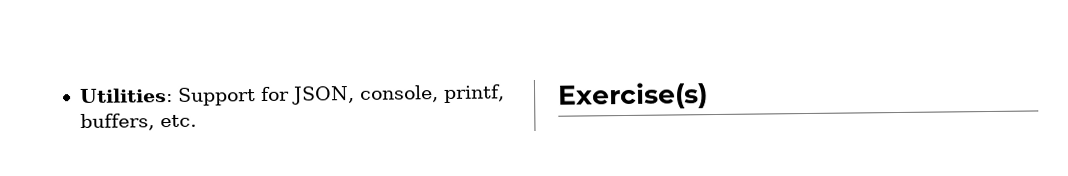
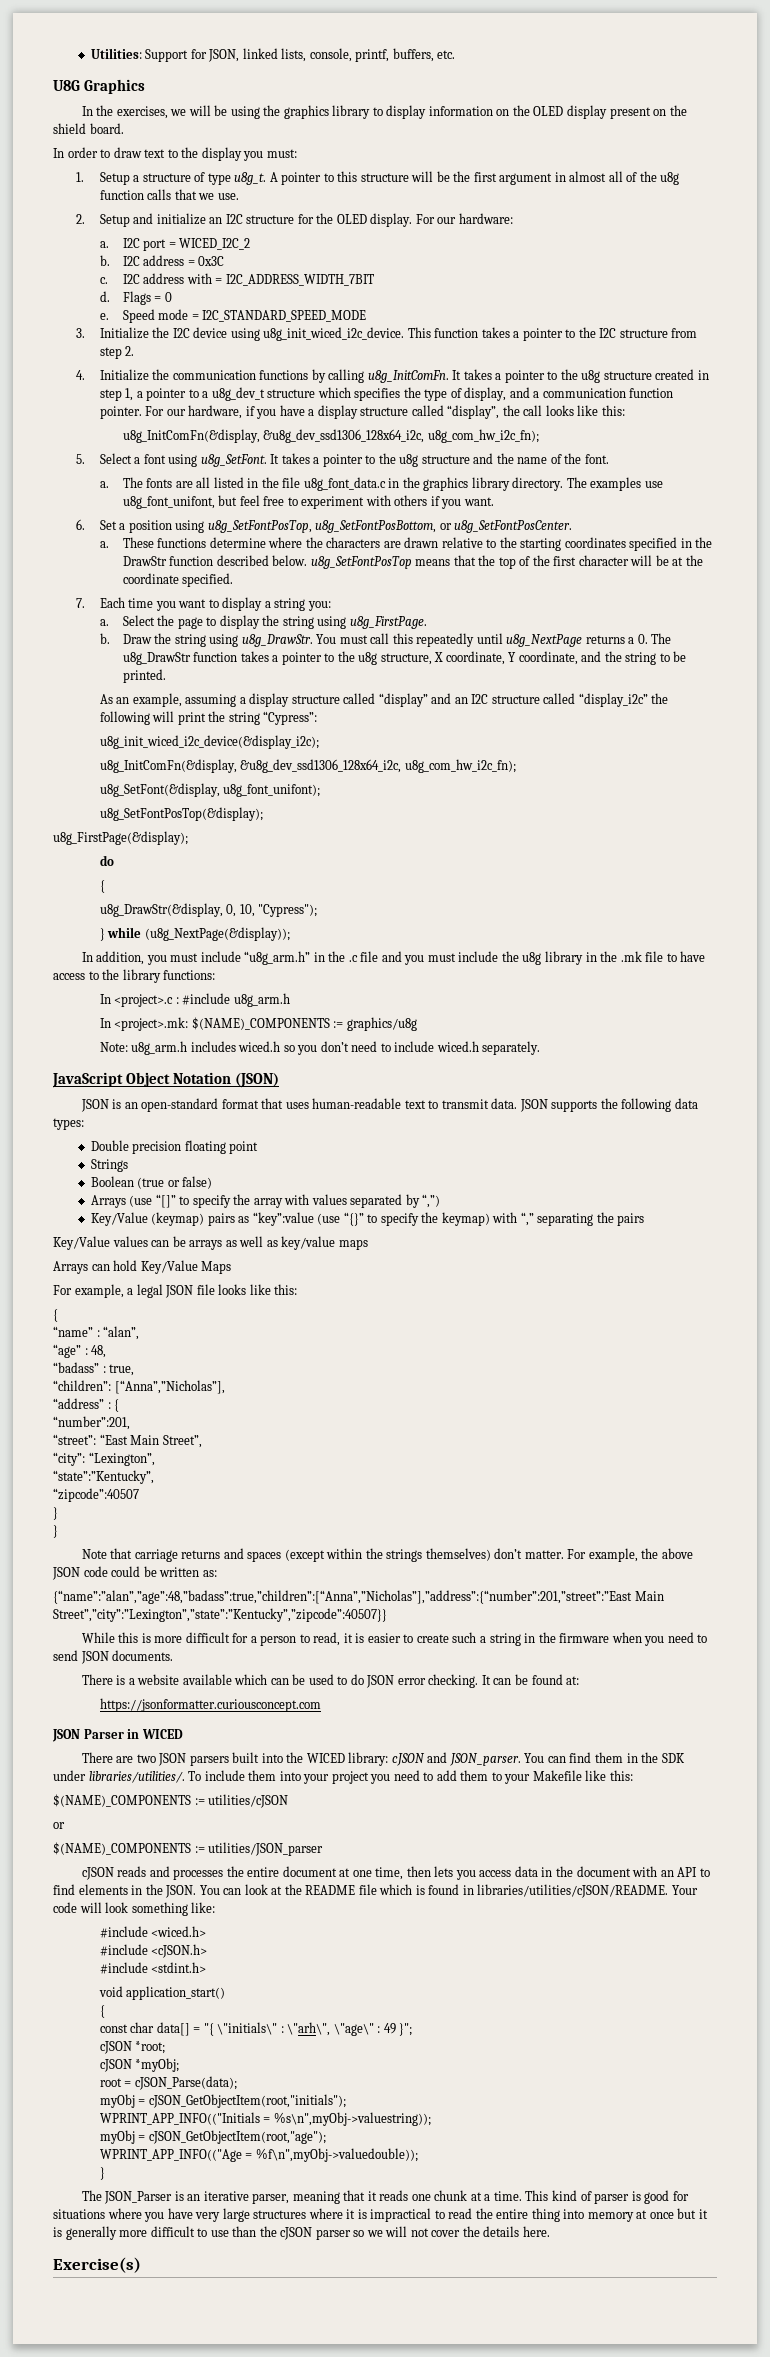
- Utilities: Support for JSON, console, printf, buffers, etc.
+ Utilities: Support for JSON, linked lists, console, printf, buffers, etc.
+ U8G Graphics
+ In the exercises, we will be using the graphics library to display information on the OLED display present on the shield board.
+ In order to draw text to the display you must:
+ 1. Setup a structure of type u8g_t. A pointer to this structure will be the first argument in almost all of the u8g function calls that we use.
+ 2. Setup and initialize an I2C structure for the OLED display. For our hardware:
+ a. I2C port = WICED_I2C_2
+ b. I2C address = 0x3C
+ c. I2C address with = I2C_ADDRESS_WIDTH_7BIT
+ d. Flags = 0
+ e. Speed mode = I2C_STANDARD_SPEED_MODE
+ 3. Initialize the I2C device using u8g_init_wiced_i2c_device. This function takes a pointer to the I2C structure from step 2.
+ 4. Initialize the communication functions by calling u8g_InitComFn. It takes a pointer to the u8g structure created in step 1, a pointer to a u8g_dev_t structure which specifies the type of display, and a communication function pointer. For our hardware, if you have a display structure called “display”, the call looks like this:
+ u8g_InitComFn(&display, &u8g_dev_ssd1306_128x64_i2c, u8g_com_hw_i2c_fn);
+ 5. Select a font using u8g_SetFont. It takes a pointer to the u8g structure and the name of the font.
+ a. The fonts are all listed in the file u8g_font_data.c in the graphics library directory. The examples use u8g_font_unifont, but feel free to experiment with others if you want.
+ 6. Set a position using u8g_SetFontPosTop, u8g_SetFontPosBottom, or u8g_SetFontPosCenter.
+ a. These functions determine where the characters are drawn relative to the starting coordinates specified in the DrawStr function described below. u8g_SetFontPosTop means that the top of the first character will be at the coordinate specified.
+ 7. Each time you want to display a string you:
+ a. Select the page to display the string using u8g_FirstPage.
+ b. Draw the string using u8g_DrawStr. You must call this repeatedly until u8g_NextPage returns a 0. The u8g_DrawStr function takes a pointer to the u8g structure, X coordinate, Y coordinate, and the string to be printed.
+ As an example, assuming a display structure called “display” and an I2C structure called “display_i2c” the following will print the string “Cypress”:
+ u8g_init_wiced_i2c_device(&display_i2c);
+ u8g_InitComFn(&display, &u8g_dev_ssd1306_128x64_i2c, u8g_com_hw_i2c_fn);
+ u8g_SetFont(&display, u8g_font_unifont);
+ u8g_SetFontPosTop(&display);
+ u8g_FirstPage(&display);
+ do
+ {
+ u8g_DrawStr(&display, 0, 10, "Cypress");
+ } while (u8g_NextPage(&display));
+ In addition, you must include “u8g_arm.h” in the .c file and you must include the u8g library in the .mk file to have access to the library functions:
+ In <project>.c : #include u8g_arm.h
+ In <project>.mk: $(NAME)_COMPONENTS := graphics/u8g
+ Note: u8g_arm.h includes wiced.h so you don’t need to include wiced.h separately.
+ JavaScript Object Notation (JSON)
+ JSON is an open-standard format that uses human-readable text to transmit data. JSON supports the following data types:
+ Double precision floating point
+ Strings
+ Boolean (true or false)
+ Arrays (use “[]” to specify the array with values separated by “,”)
+ Key/Value (keymap) pairs as “key”:value (use “{}” to specify the keymap) with “,” separating the pairs
+ Key/Value values can be arrays as well as key/value maps
+ Arrays can hold Key/Value Maps
+ For example, a legal JSON file looks like this:
+ {
+ “name” : “alan”,
+ “age” : 48,
+ “badass” : true,
+ “children”: [“Anna”,”Nicholas”],
+ “address” : {
+ “number”:201,
+ “street”: “East Main Street”,
+ “city”: “Lexington”,
+ “state”:”Kentucky”,
+ “zipcode”:40507
+ }
+ }
+ Note that carriage returns and spaces (except within the strings themselves) don’t matter. For example, the above JSON code could be written as:
+ {“name”:”alan”,”age”:48,”badass”:true,”children”:[“Anna”,”Nicholas”],”address”:{“number”:201,”street”:”East Main Street”,”city”:”Lexington”,”state”:”Kentucky”,”zipcode”:40507}}
+ While this is more difficult for a person to read, it is easier to create such a string in the firmware when you need to send JSON documents.
+ There is a website available which can be used to do JSON error checking. It can be found at:
+ https://jsonformatter.curiousconcept.com
+ JSON Parser in WICED
+ There are two JSON parsers built into the WICED library: cJSON and JSON_parser. You can find them in the SDK under libraries/utilities/. To include them into your project you need to add them to your Makefile like this:
+ $(NAME)_COMPONENTS := utilities/cJSON
+ or
+ $(NAME)_COMPONENTS := utilities/JSON_parser
+ cJSON reads and processes the entire document at one time, then lets you access data in the document with an API to find elements in the JSON. You can look at the README file which is found in libraries/utilities/cJSON/README. Your code will look something like:
+ #include <wiced.h>
+ #include <cJSON.h>
+ #include <stdint.h>
+ void application_start()
+ {
+ const char data[] = "{ \"initials\" : \"arh\", \"age\" : 49 }";
+ cJSON *root;
+ cJSON *myObj;
+ root = cJSON_Parse(data);
+ myObj = cJSON_GetObjectItem(root,"initials");
+ WPRINT_APP_INFO(("Initials = %s\n",myObj->valuestring));
+ myObj = cJSON_GetObjectItem(root,"age");
+ WPRINT_APP_INFO(("Age = %f\n",myObj->valuedouble));
+ }
+ The JSON_Parser is an iterative parser, meaning that it reads one chunk at a time. This kind of parser is good for situations where you have very large structures where it is impractical to read the entire thing into memory at once but it is generally more difficult to use than the cJSON parser so we will not cover the details here.

